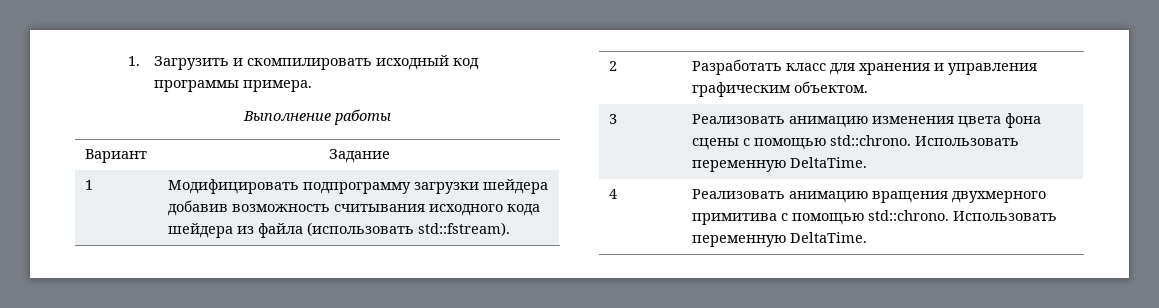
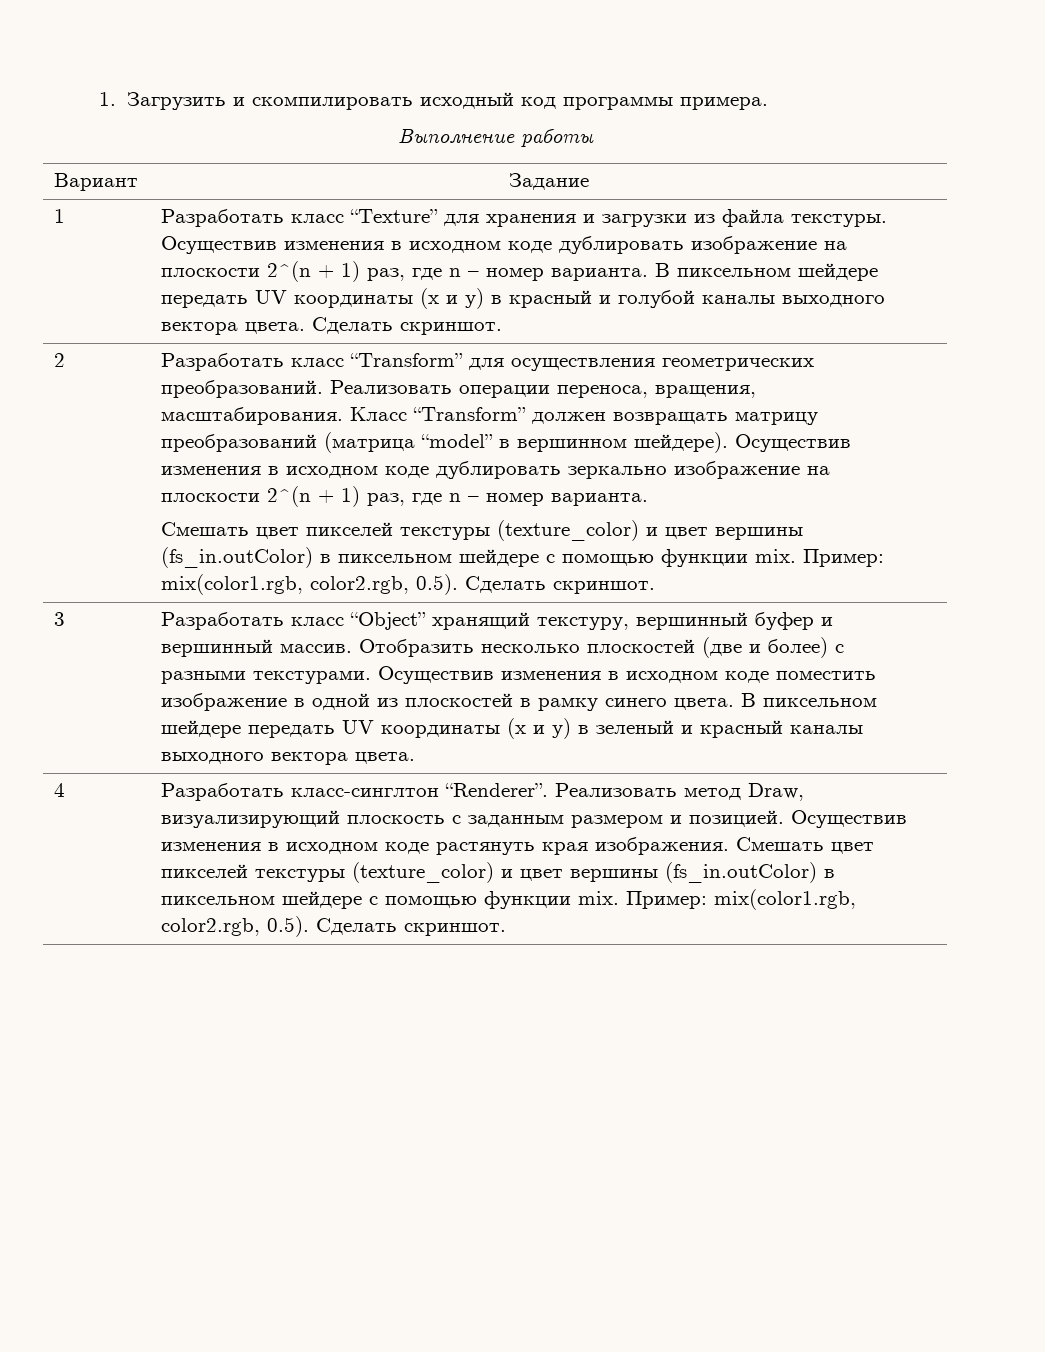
- Модифицировать подпрограмму загрузки шейдера добавив возможность считывания исходного кода шейдера из файла (использовать std::fstream).
- 2 | Разработать класс для хранения и управления графическим объектом.
- 3 | Реализовать анимацию изменения цвета фона сцены с помощью std::chrono. Использовать переменную DeltaTime.
- 4 | Реализовать анимацию вращения двухмерного примитива с помощью std::chrono. Использовать переменную DeltaTime.
+ Разработать класс “Texture” для хранения и загрузки из файла текстуры. Осуществив изменения в исходном коде дублировать изображение на плоскости 2^(n + 1) раз, где n – номер варианта. В пиксельном шейдере передать UV координаты (x и y) в красный и голубой каналы выходного вектора цвета. Сделать скриншот.
+ 2 | Разработать класс “Transform” для осуществления геометрических преобразований. Реализовать операции переноса, вращения, масштабирования. Класс “Transform” должен возвращать матрицу преобразований (матрица “model” в вершинном шейдере). Осуществив изменения в исходном коде дублировать зеркально изображение на плоскости 2^(n + 1) раз, где n – номер варианта.
+ Смешать цвет пикселей текстуры (texture_color) и цвет вершины (fs_in.outColor) в пиксельном шейдере с помощью функции mix. Пример: mix(color1.rgb, color2.rgb, 0.5). Сделать скриншот.
+ 3 | Разработать класс “Object” хранящий текстуру, вершинный буфер и вершинный массив. Отобразить несколько плоскостей (две и более) с разными текстурами. Осуществив изменения в исходном коде поместить изображение в одной из плоскостей в рамку синего цвета. В пиксельном шейдере передать UV координаты (x и y) в зеленый и красный каналы выходного вектора цвета.
+ 4 | Разработать класс-синглтон “Renderer”. Реализовать метод Draw, визуализирующий плоскость с заданным размером и позицией. Осуществив изменения в исходном коде растянуть края изображения. Смешать цвет пикселей текстуры (texture_color) и цвет вершины (fs_in.outColor) в пиксельном шейдере с помощью функции mix. Пример: mix(color1.rgb, color2.rgb, 0.5). Сделать скриншот.

